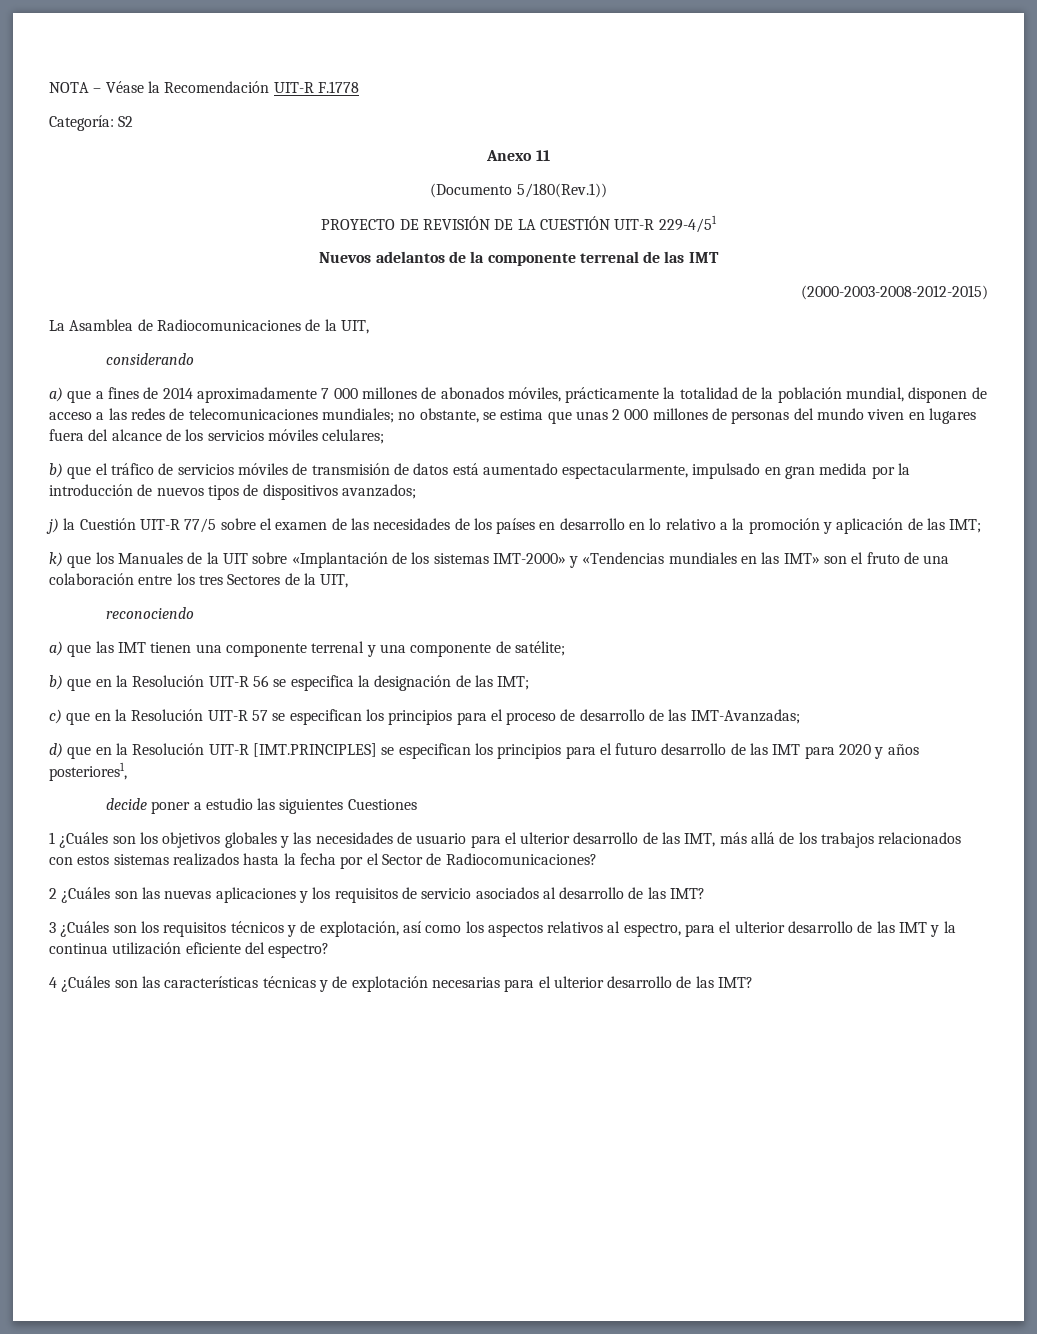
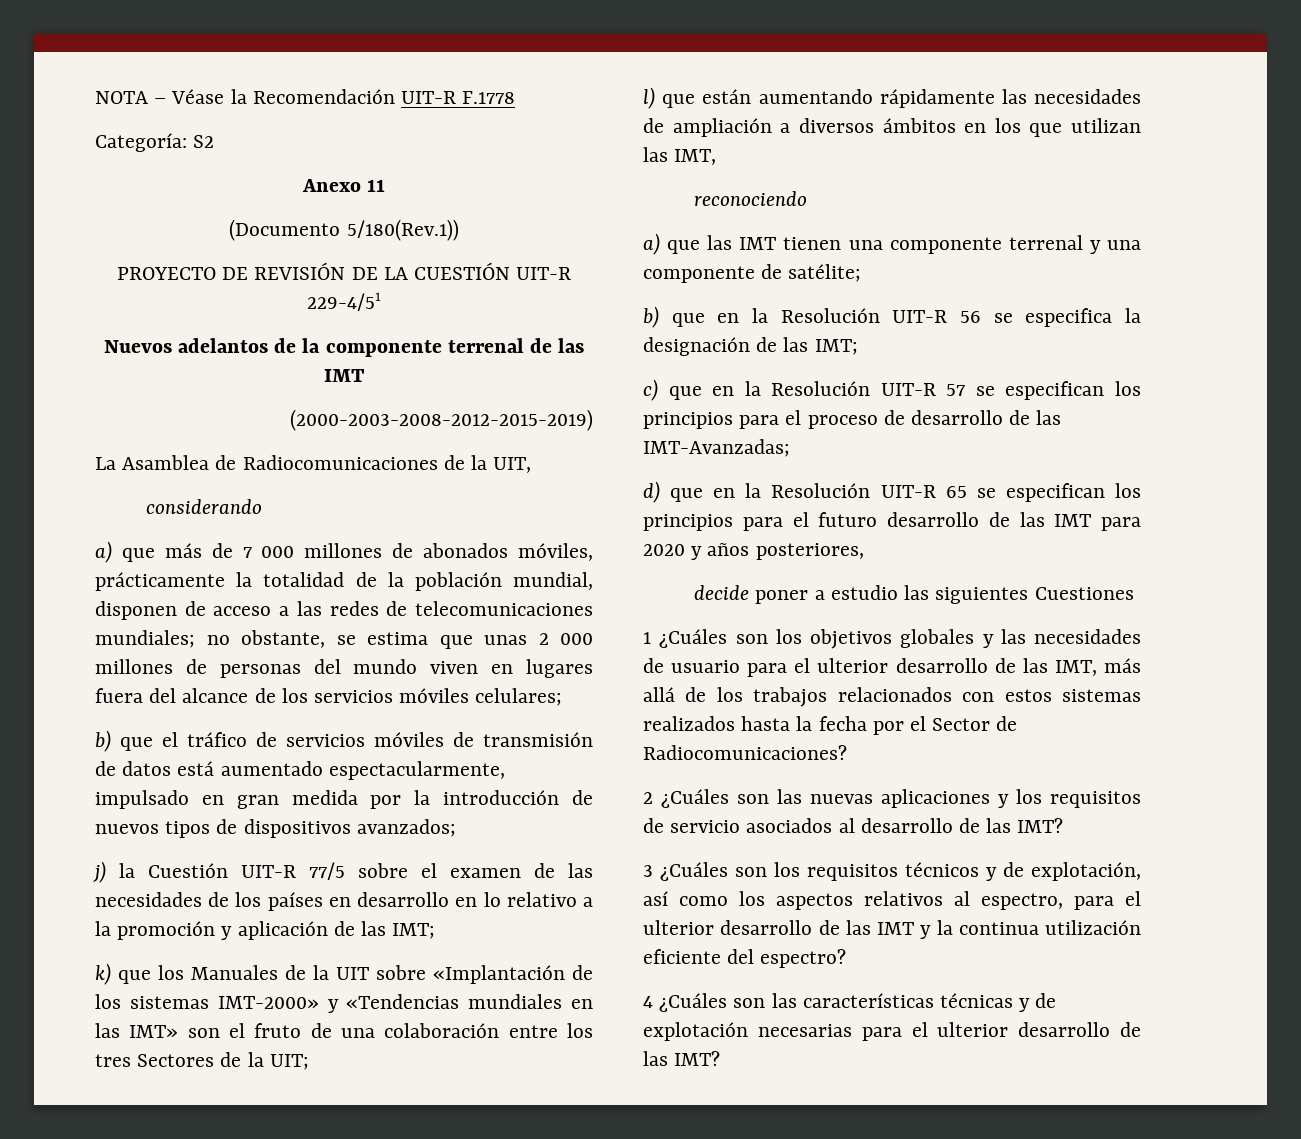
- (2000-2003-2008-2012-2015)
+ (2000-2003-2008-2012-2015-2019)
- a) que a fines de 2014 aproximadamente 7 000 millones de abonados móviles, prácticamente la totalidad de la población mundial, disponen de acceso a las redes de telecomunicaciones mundiales; no obstante, se estima que unas 2 000 millones de personas del mundo viven en lugares fuera del alcance de los servicios móviles celulares;
+ a) que más de 7 000 millones de abonados móviles, prácticamente la totalidad de la población mundial, disponen de acceso a las redes de telecomunicaciones mundiales; no obstante, se estima que unas 2 000 millones de personas del mundo viven en lugares fuera del alcance de los servicios móviles celulares;
- k) que los Manuales de la UIT sobre «Implantación de los sistemas IMT-2000» y «Tendencias mundiales en las IMT» son el fruto de una colaboración entre los tres Sectores de la UIT,
+ k) que los Manuales de la UIT sobre «Implantación de los sistemas IMT-2000» y «Tendencias mundiales en las IMT» son el fruto de una colaboración entre los tres Sectores de la UIT;
+ l) que están aumentando rápidamente las necesidades de ampliación a diversos ámbitos en los que utilizan las IMT,
- d) que en la Resolución UIT-R [IMT.PRINCIPLES] se especifican los principios para el futuro desarrollo de las IMT para 2020 y años posteriores1,
+ d) que en la Resolución UIT-R 65 se especifican los principios para el futuro desarrollo de las IMT para 2020 y años posteriores,

